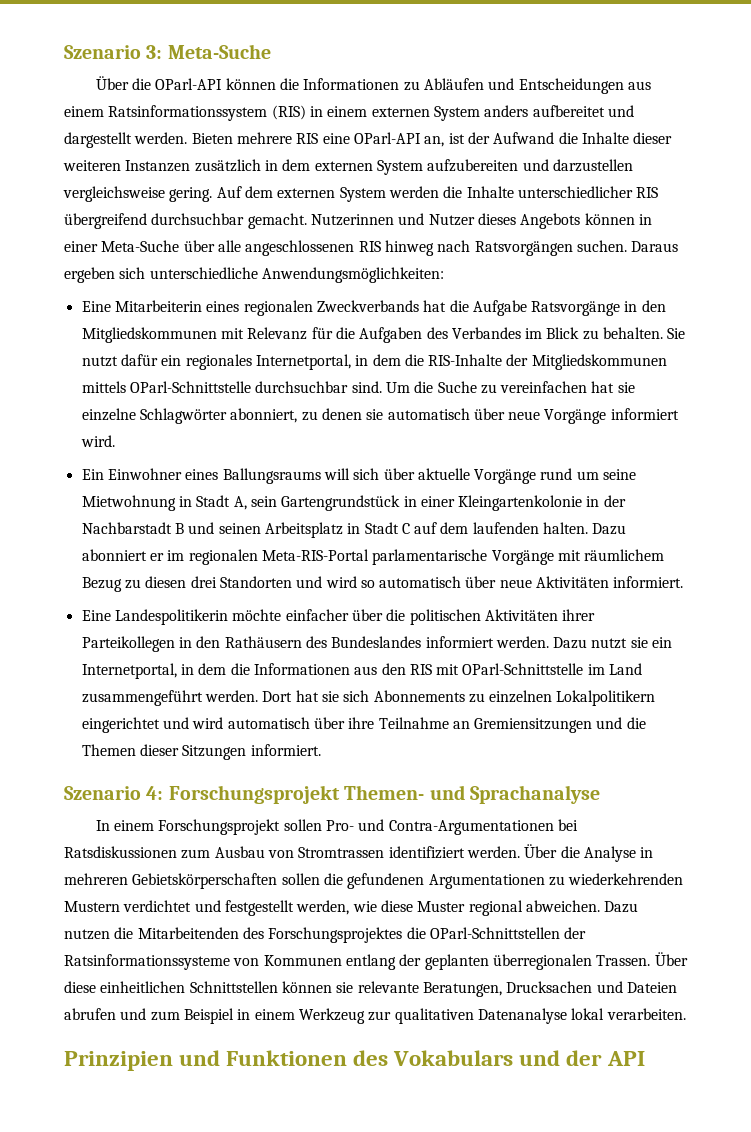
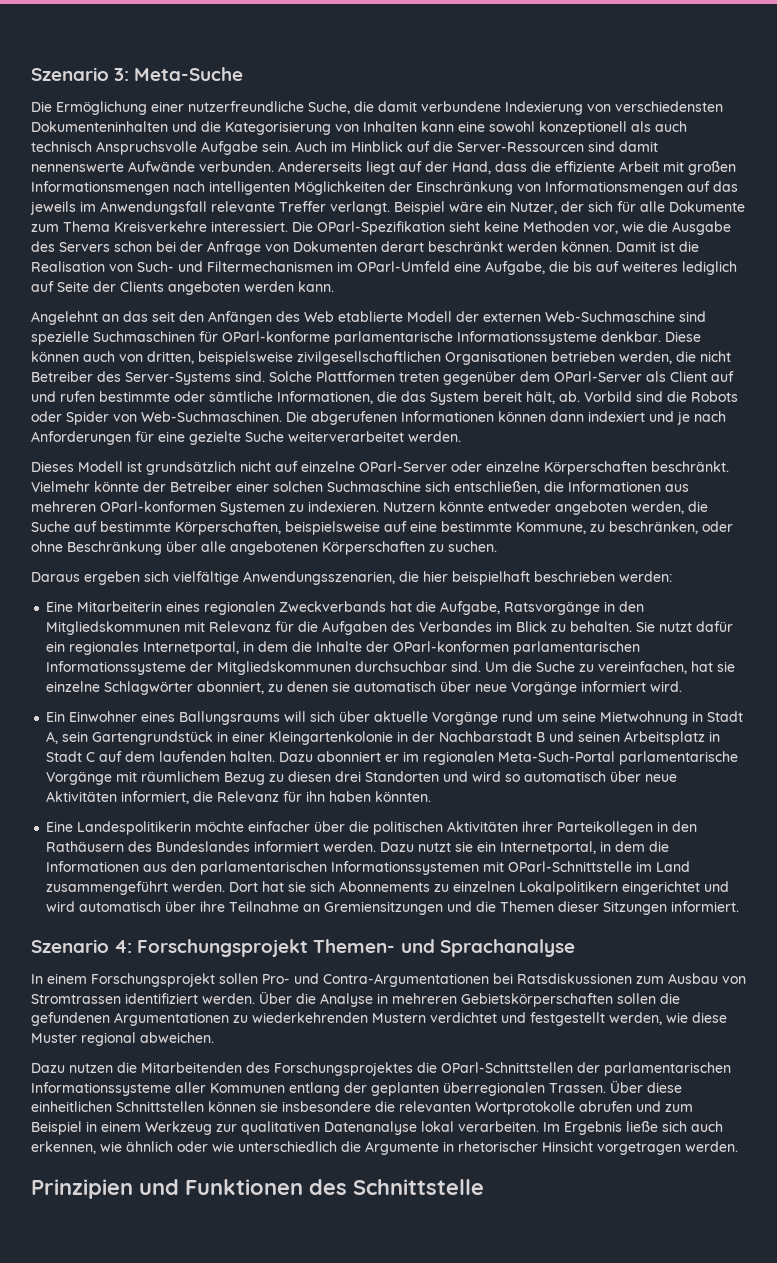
- Über die OParl-API können die Informationen zu Abläufen und Entscheidungen aus einem Ratsinformationssystem (RIS) in einem externen System anders aufbereitet und dargestellt werden. Bieten mehrere RIS eine OParl-API an, ist der Aufwand die Inhalte dieser weiteren Instanzen zusätzlich in dem externen System aufzubereiten und darzustellen vergleichsweise gering. Auf dem externen System werden die Inhalte unterschiedlicher RIS übergreifend durchsuchbar gemacht. Nutzerinnen und Nutzer dieses Angebots können in einer Meta-Suche über alle angeschlossenen RIS hinweg nach Ratsvorgängen suchen. Daraus ergeben sich unterschiedliche Anwendungsmöglichkeiten:
+ Die Ermöglichung einer nutzerfreundliche Suche, die damit verbundene Indexierung von verschiedensten Dokumenteninhalten und die Kategorisierung von Inhalten kann eine sowohl konzeptionell als auch technisch Anspruchsvolle Aufgabe sein. Auch im Hinblick auf die Server-Ressourcen sind damit nennenswerte Aufwände verbunden. Andererseits liegt auf der Hand, dass die effiziente Arbeit mit großen Informationsmengen nach intelligenten Möglichkeiten der Einschränkung von Informationsmengen auf das jeweils im Anwendungsfall relevante Treffer verlangt. Beispiel wäre ein Nutzer, der sich für alle Dokumente zum Thema Kreisverkehre interessiert. Die OParl-Spezifikation sieht keine Methoden vor, wie die Ausgabe des Servers schon bei der Anfrage von Dokumenten derart beschränkt werden können. Damit ist die Realisation von Such- und Filtermechanismen im OParl-Umfeld eine Aufgabe, die bis auf weiteres lediglich auf Seite der Clients angeboten werden kann.
+ Angelehnt an das seit den Anfängen des Web etablierte Modell der externen Web-Suchmaschine sind spezielle Suchmaschinen für OParl-konforme parlamentarische Informationssysteme denkbar. Diese können auch von dritten, beispielsweise zivilgesellschaftlichen Organisationen betrieben werden, die nicht Betreiber des Server-Systems sind. Solche Plattformen treten gegenüber dem OParl-Server als Client auf und rufen bestimmte oder sämtliche Informationen, die das System bereit hält, ab. Vorbild sind die Robots oder Spider von Web-Suchmaschinen. Die abgerufenen Informationen können dann indexiert und je nach Anforderungen für eine gezielte Suche weiterverarbeitet werden.
+ Dieses Modell ist grundsätzlich nicht auf einzelne OParl-Server oder einzelne Körperschaften beschränkt. Vielmehr könnte der Betreiber einer solchen Suchmaschine sich entschließen, die Informationen aus mehreren OParl-konformen Systemen zu indexieren. Nutzern könnte entweder angeboten werden, die Suche auf bestimmte Körperschaften, beispielsweise auf eine bestimmte Kommune, zu beschränken, oder ohne Beschränkung über alle angebotenen Körperschaften zu suchen.
+ Daraus ergeben sich vielfältige Anwendungsszenarien, die hier beispielhaft beschrieben werden:
- Eine Mitarbeiterin eines regionalen Zweckverbands hat die Aufgabe Ratsvorgänge in den Mitgliedskommunen mit Relevanz für die Aufgaben des Verbandes im Blick zu behalten.
+ Eine Mitarbeiterin eines regionalen Zweckverbands hat die Aufgabe, Ratsvorgänge in den Mitgliedskommunen mit Relevanz für die Aufgaben des Verbandes im Blick zu behalten.
- Sie nutzt dafür ein regionales Internetportal, in dem die RIS-Inhalte der Mitgliedskommunen mittels OParl-Schnittstelle durchsuchbar sind.
+ Sie nutzt dafür ein regionales Internetportal, in dem die Inhalte der OParl-konformen parlamentarischen Informationssysteme der Mitgliedskommunen durchsuchbar sind.
- Um die Suche zu vereinfachen hat sie einzelne Schlagwörter abonniert, zu denen sie automatisch über neue Vorgänge informiert wird.
+ Um die Suche zu vereinfachen, hat sie einzelne Schlagwörter abonniert, zu denen sie automatisch über neue Vorgänge informiert wird.
- Dazu abonniert er im regionalen Meta-RIS-Portal parlamentarische Vorgänge mit räumlichem Bezug zu diesen drei Standorten und wird so automatisch über neue Aktivitäten informiert.
+ Dazu abonniert er im regionalen Meta-Such-Portal parlamentarische Vorgänge mit räumlichem Bezug zu diesen drei Standorten und wird so automatisch über neue Aktivitäten informiert, die Relevanz für ihn haben könnten.
- Dazu nutzt sie ein Internetportal, in dem die Informationen aus den RIS mit OParl-Schnittstelle im Land zusammengeführt werden.
+ Dazu nutzt sie ein Internetportal, in dem die Informationen aus den parlamentarischen Informationssystemen mit OParl-Schnittstelle im Land zusammengeführt werden.
- Über die Analyse in mehreren Gebietskörperschaften sollen die gefundenen Argumentationen zu wiederkehrenden Mustern verdichtet und festgestellt werden, wie diese Muster regional abweichen. Dazu nutzen die Mitarbeitenden des Forschungsprojektes die OParl-Schnittstellen der Ratsinformationssysteme von Kommunen entlang der geplanten überregionalen Trassen.
+ Über die Analyse in mehreren Gebietskörperschaften sollen die gefundenen Argumentationen zu wiederkehrenden Mustern verdichtet und festgestellt werden, wie diese Muster regional abweichen.
+ Dazu nutzen die Mitarbeitenden des Forschungsprojektes die OParl-Schnittstellen der parlamentarischen Informationssysteme aller Kommunen entlang der geplanten überregionalen Trassen.
- Über diese einheitlichen Schnittstellen können sie relevante Beratungen, Drucksachen und Dateien abrufen und zum Beispiel in einem Werkzeug zur qualitativen Datenanalyse lokal verarbeiten.
+ Über diese einheitlichen Schnittstellen können sie insbesondere die relevanten Wortprotokolle abrufen und zum Beispiel in einem Werkzeug zur qualitativen Datenanalyse lokal verarbeiten. Im Ergebnis ließe sich auch erkennen, wie ähnlich oder wie unterschiedlich die Argumente in rhetorischer Hinsicht vorgetragen werden.
- Prinzipien und Funktionen des Vokabulars und der API
+ Prinzipien und Funktionen des Schnittstelle

